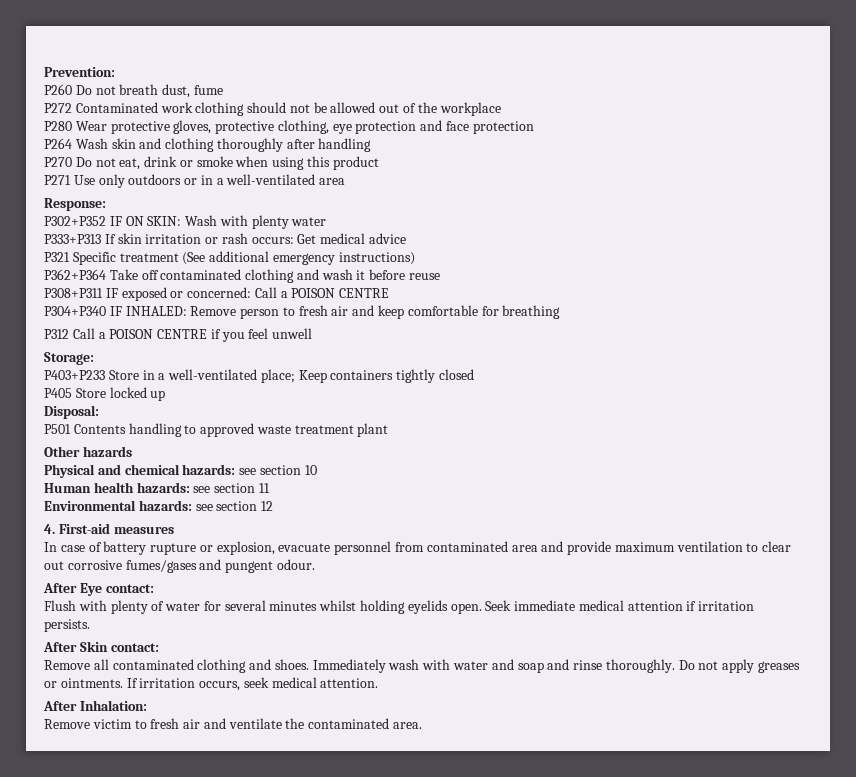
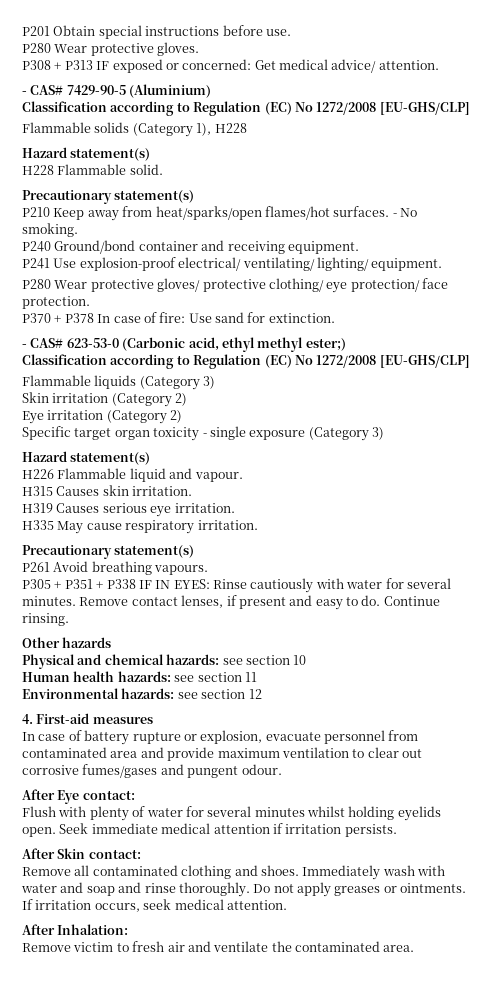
- Prevention:
- P260 Do not breath dust, fume
- P272 Contaminated work clothing should not be allowed out of the workplace
- P280 Wear protective gloves, protective clothing, eye protection and face protection
- P264 Wash skin and clothing thoroughly after handling
- P270 Do not eat, drink or smoke when using this product
- P271 Use only outdoors or in a well-ventilated area
- Response:
- P302+P352 IF ON SKIN: Wash with plenty water
- P333+P313 If skin irritation or rash occurs: Get medical advice
- P321 Specific treatment (See additional emergency instructions)
- P362+P364 Take off contaminated clothing and wash it before reuse
- P308+P311 IF exposed or concerned: Call a POISON CENTRE
- P304+P340 IF INHALED: Remove person to fresh air and keep comfortable for breathing
- P312 Call a POISON CENTRE if you feel unwell
- Storage:
- P403+P233 Store in a well-ventilated place; Keep containers tightly closed
- P405 Store locked up
- Disposal:
- P501 Contents handling to approved waste treatment plant
+ P201 Obtain special instructions before use.
+ P280 Wear protective gloves.
+ P308 + P313 IF exposed or concerned: Get medical advice/ attention.
+ - CAS# 7429-90-5 (Aluminium)
+ Classification according to Regulation (EC) No 1272/2008 [EU-GHS/CLP]
+ Flammable solids (Category 1), H228
+ Hazard statement(s)
+ H228 Flammable solid.
+ Precautionary statement(s)
+ P210 Keep away from heat/sparks/open flames/hot surfaces. - No smoking.
+ P240 Ground/bond container and receiving equipment.
+ P241 Use explosion-proof electrical/ ventilating/ lighting/ equipment.
+ P280 Wear protective gloves/ protective clothing/ eye protection/ face protection.
+ P370 + P378 In case of fire: Use sand for extinction.
+ - CAS# 623-53-0 (Carbonic acid, ethyl methyl ester;)
+ Classification according to Regulation (EC) No 1272/2008 [EU-GHS/CLP]
+ Flammable liquids (Category 3)
+ Skin irritation (Category 2)
+ Eye irritation (Category 2)
+ Specific target organ toxicity - single exposure (Category 3)
+ Hazard statement(s)
+ H226 Flammable liquid and vapour.
+ H315 Causes skin irritation.
+ H319 Causes serious eye irritation.
+ H335 May cause respiratory irritation.
+ Precautionary statement(s)
+ P261 Avoid breathing vapours.
+ P305 + P351 + P338 IF IN EYES: Rinse cautiously with water for several minutes. Remove contact lenses, if present and easy to do. Continue rinsing.

